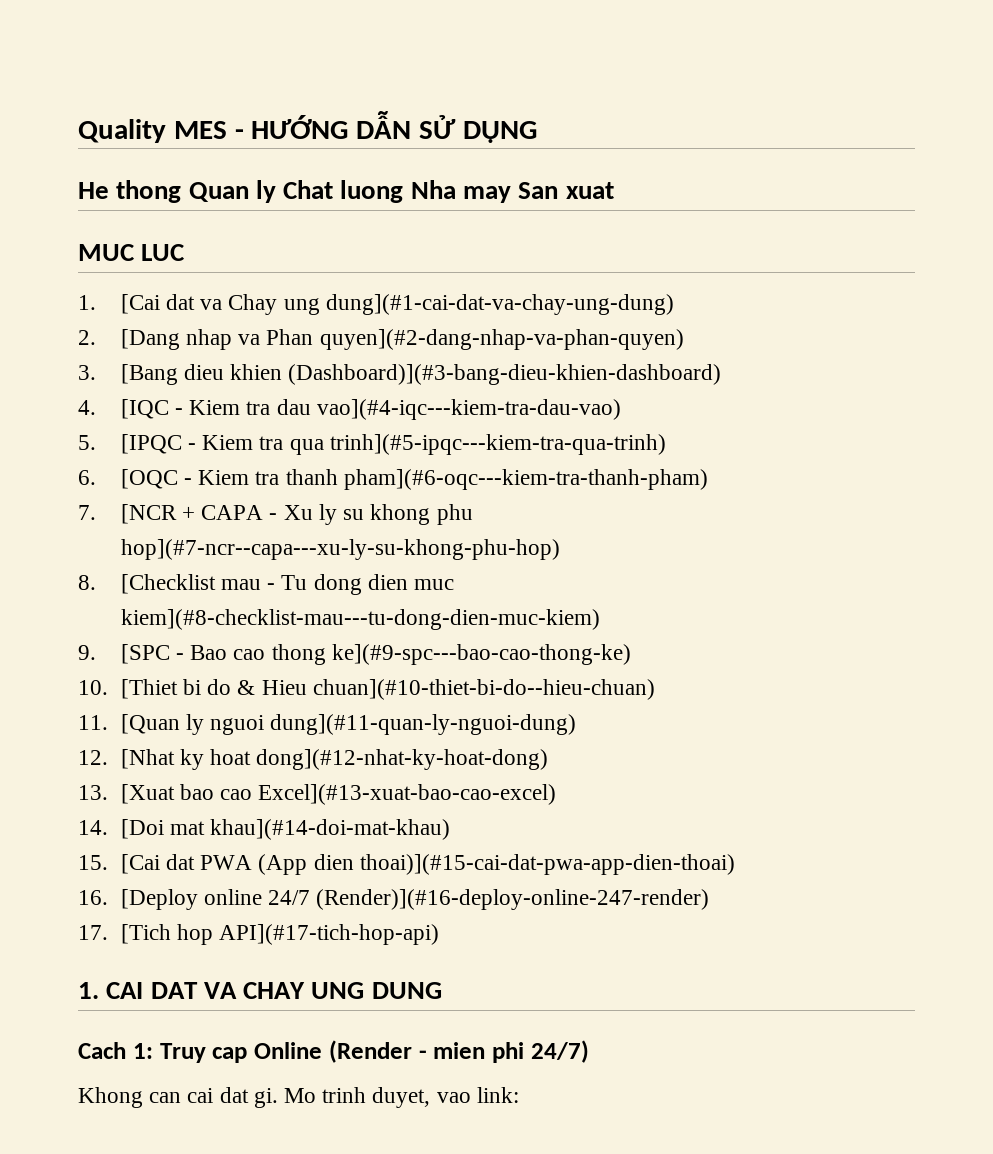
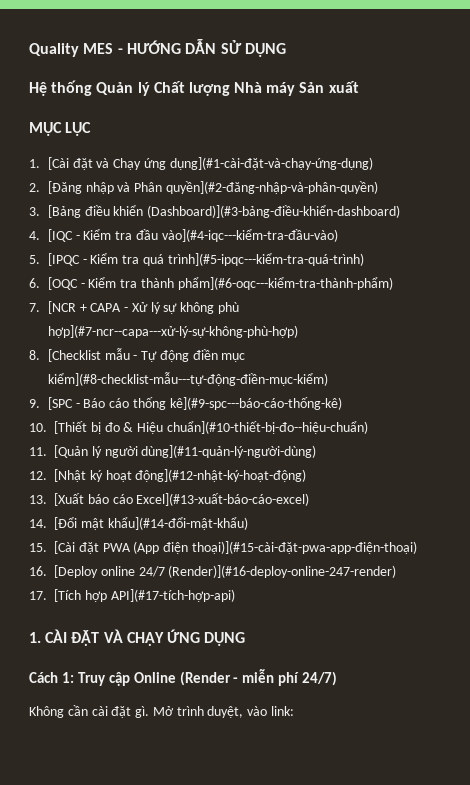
- He thong Quan ly Chat luong Nha may San xuat
- MUC LUC
- 1. [Cai dat va Chay ung dung](#1-cai-dat-va-chay-ung-dung)
- 2. [Dang nhap va Phan quyen](#2-dang-nhap-va-phan-quyen)
- 3. [Bang dieu khien (Dashboard)](#3-bang-dieu-khien-dashboard)
+ Hệ thống Quản lý Chất lượng Nhà máy Sản xuất
+ MỤC LỤC
+ 1. [Cài đặt và Chạy ứng dụng](#1-cài-đặt-và-chạy-ứng-dụng)
+ 2. [Đăng nhập và Phân quyền](#2-đăng-nhập-và-phân-quyền)
+ 3. [Bảng điều khiển (Dashboard)](#3-bảng-điều-khiển-dashboard)
- 4. [IQC - Kiem tra dau vao](#4-iqc---kiem-tra-dau-vao)
+ 4. [IQC - Kiểm tra đầu vào](#4-iqc---kiểm-tra-đầu-vào)
- 5. [IPQC - Kiem tra qua trinh](#5-ipqc---kiem-tra-qua-trinh)
+ 5. [IPQC - Kiểm tra quá trình](#5-ipqc---kiểm-tra-quá-trình)
- 6. [OQC - Kiem tra thanh pham](#6-oqc---kiem-tra-thanh-pham)
+ 6. [OQC - Kiểm tra thành phẩm](#6-oqc---kiểm-tra-thành-phẩm)
- 7. [NCR + CAPA - Xu ly su khong phu hop](#7-ncr--capa---xu-ly-su-khong-phu-hop)
- 8. [Checklist mau - Tu dong dien muc kiem](#8-checklist-mau---tu-dong-dien-muc-kiem)
- 9. [SPC - Bao cao thong ke](#9-spc---bao-cao-thong-ke)
- 10. [Thiet bi do & Hieu chuan](#10-thiet-bi-do--hieu-chuan)
- 11. [Quan ly nguoi dung](#11-quan-ly-nguoi-dung)
- 12. [Nhat ky hoat dong](#12-nhat-ky-hoat-dong)
- 13. [Xuat bao cao Excel](#13-xuat-bao-cao-excel)
- 14. [Doi mat khau](#14-doi-mat-khau)
- 15. [Cai dat PWA (App dien thoai)](#15-cai-dat-pwa-app-dien-thoai)
+ 7. [NCR + CAPA - Xử lý sự không phù hợp](#7-ncr--capa---xử-lý-sự-không-phù-hợp)
+ 8. [Checklist mẫu - Tự động điền mục kiểm](#8-checklist-mẫu---tự-động-điền-mục-kiểm)
+ 9. [SPC - Báo cáo thống kê](#9-spc---báo-cáo-thống-kê)
+ 10. [Thiết bị đo & Hiệu chuẩn](#10-thiết-bị-đo--hiệu-chuẩn)
+ 11. [Quản lý người dùng](#11-quản-lý-người-dùng)
+ 12. [Nhật ký hoạt động](#12-nhật-ký-hoạt-động)
+ 13. [Xuất báo cáo Excel](#13-xuất-báo-cáo-excel)
+ 14. [Đổi mật khẩu](#14-đổi-mật-khẩu)
+ 15. [Cài đặt PWA (App điện thoại)](#15-cài-đặt-pwa-app-điện-thoại)
- 17. [Tich hop API](#17-tich-hop-api)
- 1. CAI DAT VA CHAY UNG DUNG
- Cach 1: Truy cap Online (Render - mien phi 24/7)
+ 17. [Tích hợp API](#17-tích-hợp-api)
+ 1. CÀI ĐẶT VÀ CHẠY ỨNG DỤNG
+ Cách 1: Truy cập Online (Render - miễn phí 24/7)
- Khong can cai dat gi. Mo trinh duyet, vao link:
+ Không cần cài đặt gì. Mở trình duyệt, vào link:

